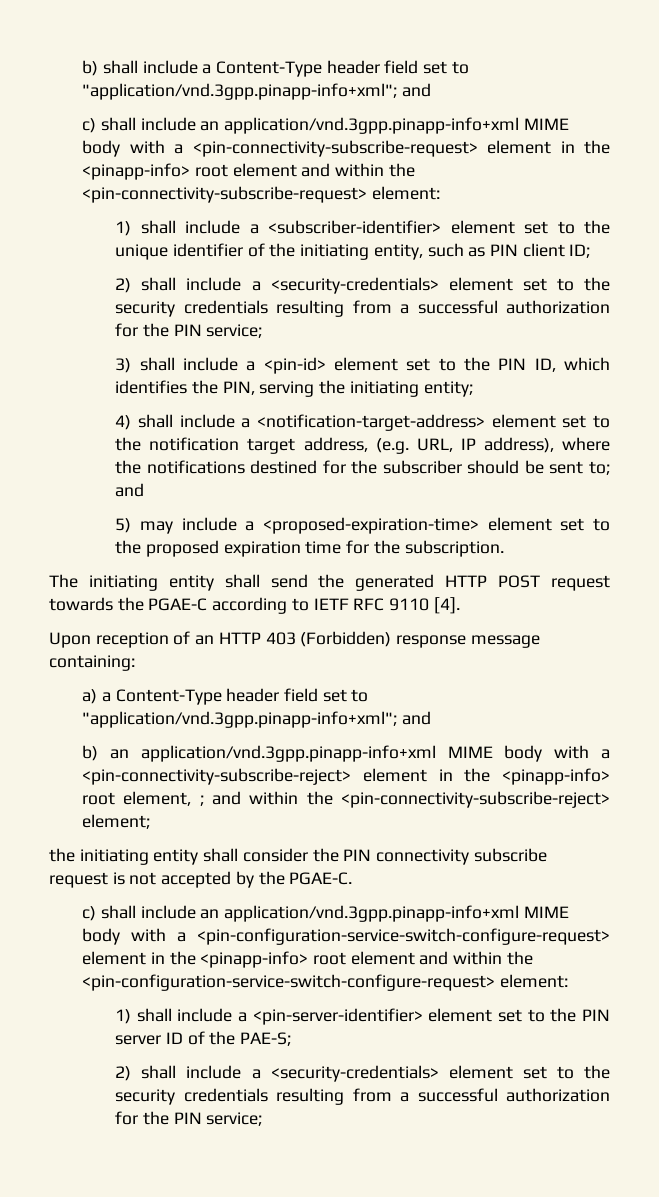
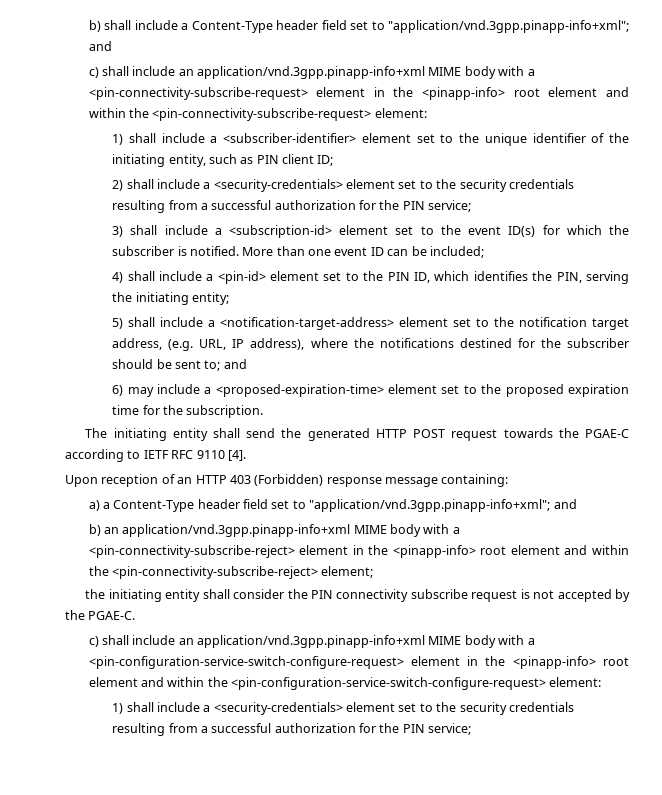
- 3) shall include a <pin-id> element set to the PIN ID, which identifies the PIN, serving the initiating entity;
+ 3) shall include a <subscription-id> element set to the event ID(s) for which the subscriber is notified. More than one event ID can be included;
+ 4) shall include a <pin-id> element set to the PIN ID, which identifies the PIN, serving the initiating entity;
- 4) shall include a <notification-target-address> element set to the notification target address, (e.g. URL, IP address), where the notifications destined for the subscriber should be sent to; and
+ 5) shall include a <notification-target-address> element set to the notification target address, (e.g. URL, IP address), where the notifications destined for the subscriber should be sent to; and
- 5) may include a <proposed-expiration-time> element set to the proposed expiration time for the subscription.
+ 6) may include a <proposed-expiration-time> element set to the proposed expiration time for the subscription.
- b) an application/vnd.3gpp.pinapp-info+xml MIME body with a <pin-connectivity-subscribe-reject> element in the <pinapp-info> root element, ; and within the <pin-connectivity-subscribe-reject> element;
+ b) an application/vnd.3gpp.pinapp-info+xml MIME body with a <pin-connectivity-subscribe-reject> element in the <pinapp-info> root element and within the <pin-connectivity-subscribe-reject> element;
- 1) shall include a <pin-server-identifier> element set to the PIN server ID of the PAE-S;
- 2) shall include a <security-credentials> element set to the security credentials resulting from a successful authorization for the PIN service;
+ 1) shall include a <security-credentials> element set to the security credentials resulting from a successful authorization for the PIN service;

